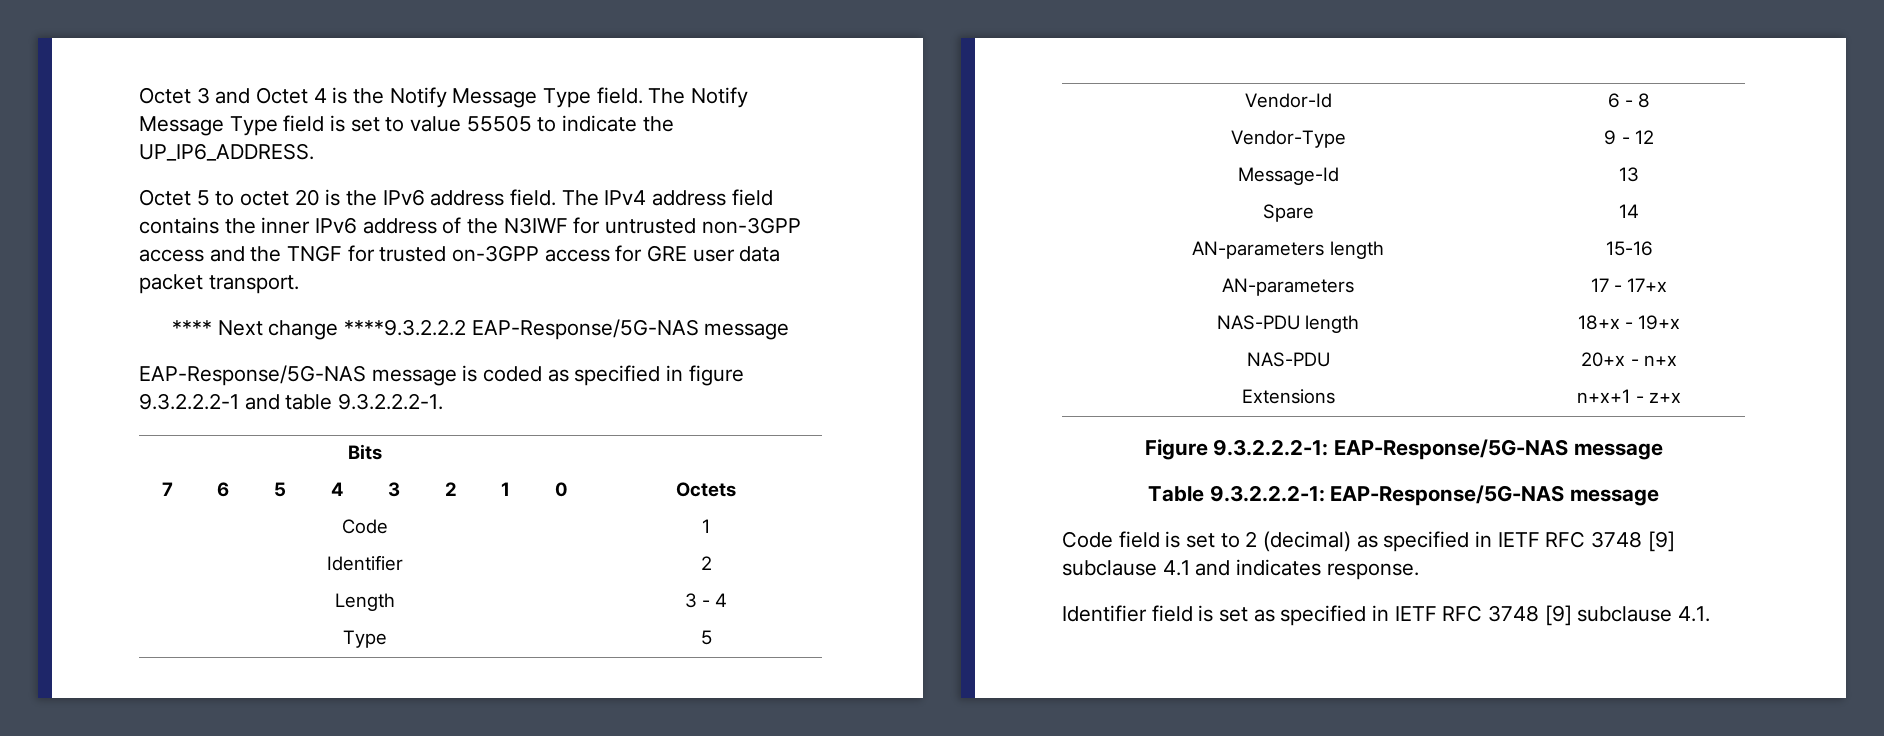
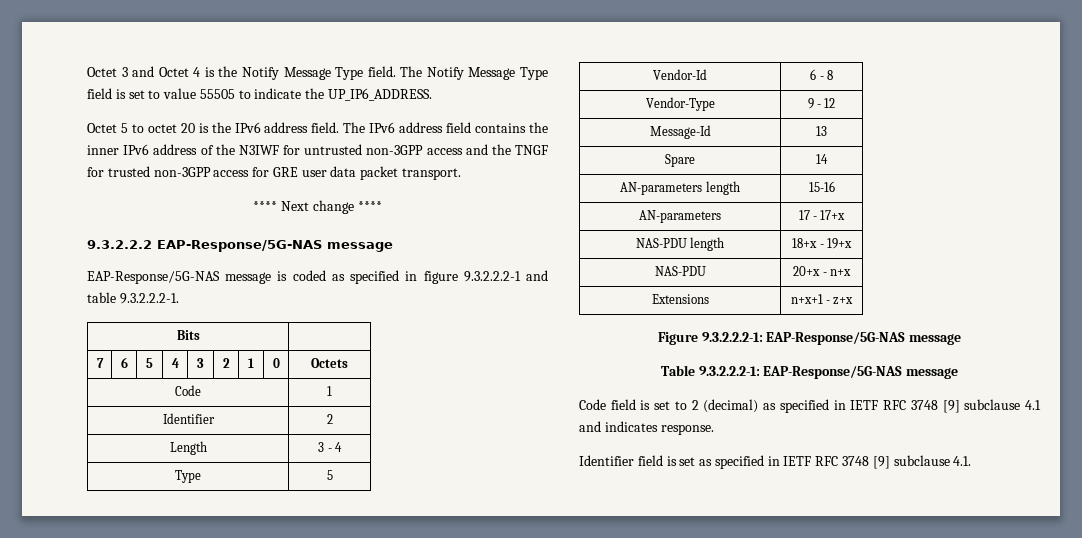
- The IPv4 address field contains the inner IPv6 address of the N3IWF for untrusted non-3GPP access and the TNGF for trusted on-3GPP access for GRE user data packet transport.
+ The IPv6 address field contains the inner IPv6 address of the N3IWF for untrusted non-3GPP access and the TNGF for trusted non-3GPP access for GRE user data packet transport.
- **** Next change ****9.3.2.2.2 EAP-Response/5G-NAS message
+ **** Next change ****
+ 9.3.2.2.2 EAP-Response/5G-NAS message

